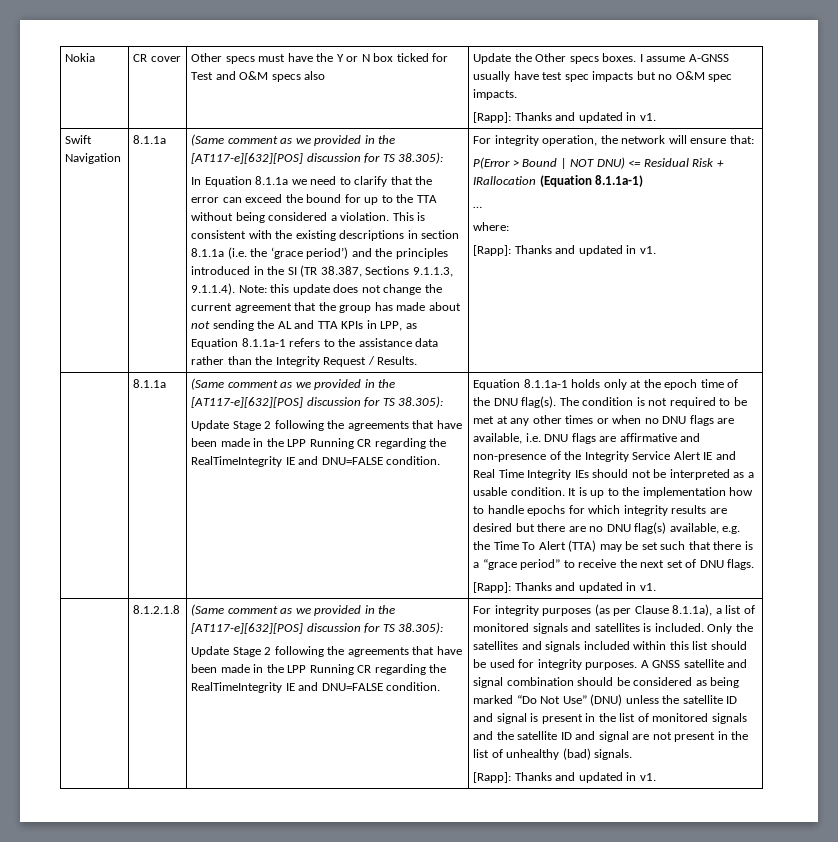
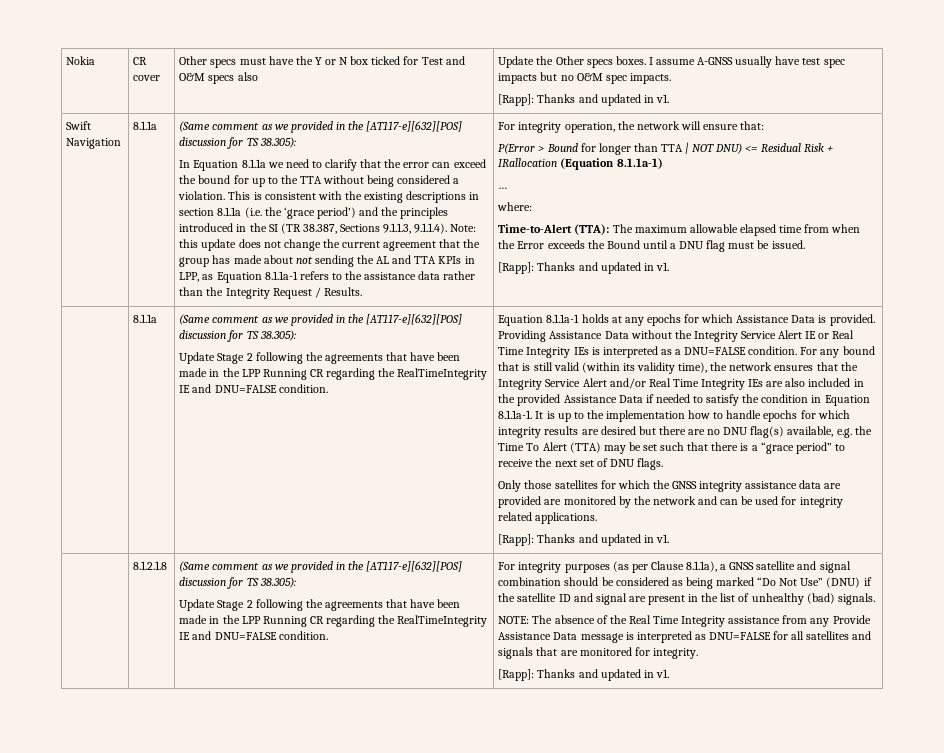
- P(Error > Bound | NOT DNU) <= Residual Risk + IRallocation (Equation 8.1.1a-1)
+ P(Error > Bound for longer than TTA | NOT DNU) <= Residual Risk + IRallocation (Equation 8.1.1a-1)
+ Time-to-Alert (TTA): The maximum allowable elapsed time from when the Error exceeds the Bound until a DNU flag must be issued.
- Equation 8.1.1a-1 holds only at the epoch time of the DNU flag(s). The condition is not required to be met at any other times or when no DNU flags are available, i.e. DNU flags are affirmative and non-presence of the Integrity Service Alert IE and Real Time Integrity IEs should not be interpreted as a usable condition. It is up to the implementation how to handle epochs for which integrity results are desired but there are no DNU flag(s) available, e.g. the Time To Alert (TTA) may be set such that there is a “grace period” to receive the next set of DNU flags.
+ Equation 8.1.1a-1 holds at any epochs for which Assistance Data is provided. Providing Assistance Data without the Integrity Service Alert IE or Real Time Integrity IEs is interpreted as a DNU=FALSE condition. For any bound that is still valid (within its validity time), the network ensures that the Integrity Service Alert and/or Real Time Integrity IEs are also included in the provided Assistance Data if needed to satisfy the condition in Equation 8.1.1a-1. It is up to the implementation how to handle epochs for which integrity results are desired but there are no DNU flag(s) available, e.g. the Time To Alert (TTA) may be set such that there is a “grace period” to receive the next set of DNU flags.
+ Only those satellites for which the GNSS integrity assistance data are provided are monitored by the network and can be used for integrity related applications.
- For integrity purposes (as per Clause 8.1.1a), a list of monitored signals and satellites is included. Only the satellites and signals included within this list should be used for integrity purposes. A GNSS satellite and signal combination should be considered as being marked “Do Not Use” (DNU) unless the satellite ID and signal is present in the list of monitored signals and the satellite ID and signal are not present in the list of unhealthy (bad) signals.
+ For integrity purposes (as per Clause 8.1.1a), a GNSS satellite and signal combination should be considered as being marked “Do Not Use” (DNU) if the satellite ID and signal are present in the list of unhealthy (bad) signals.
+ NOTE: The absence of the Real Time Integrity assistance from any Provide Assistance Data message is interpreted as DNU=FALSE for all satellites and signals that are monitored for integrity.

